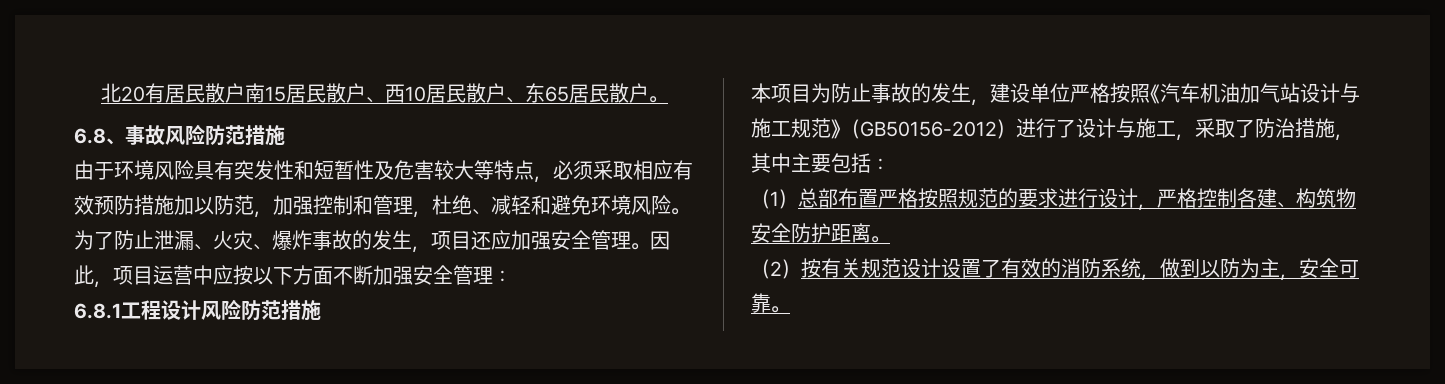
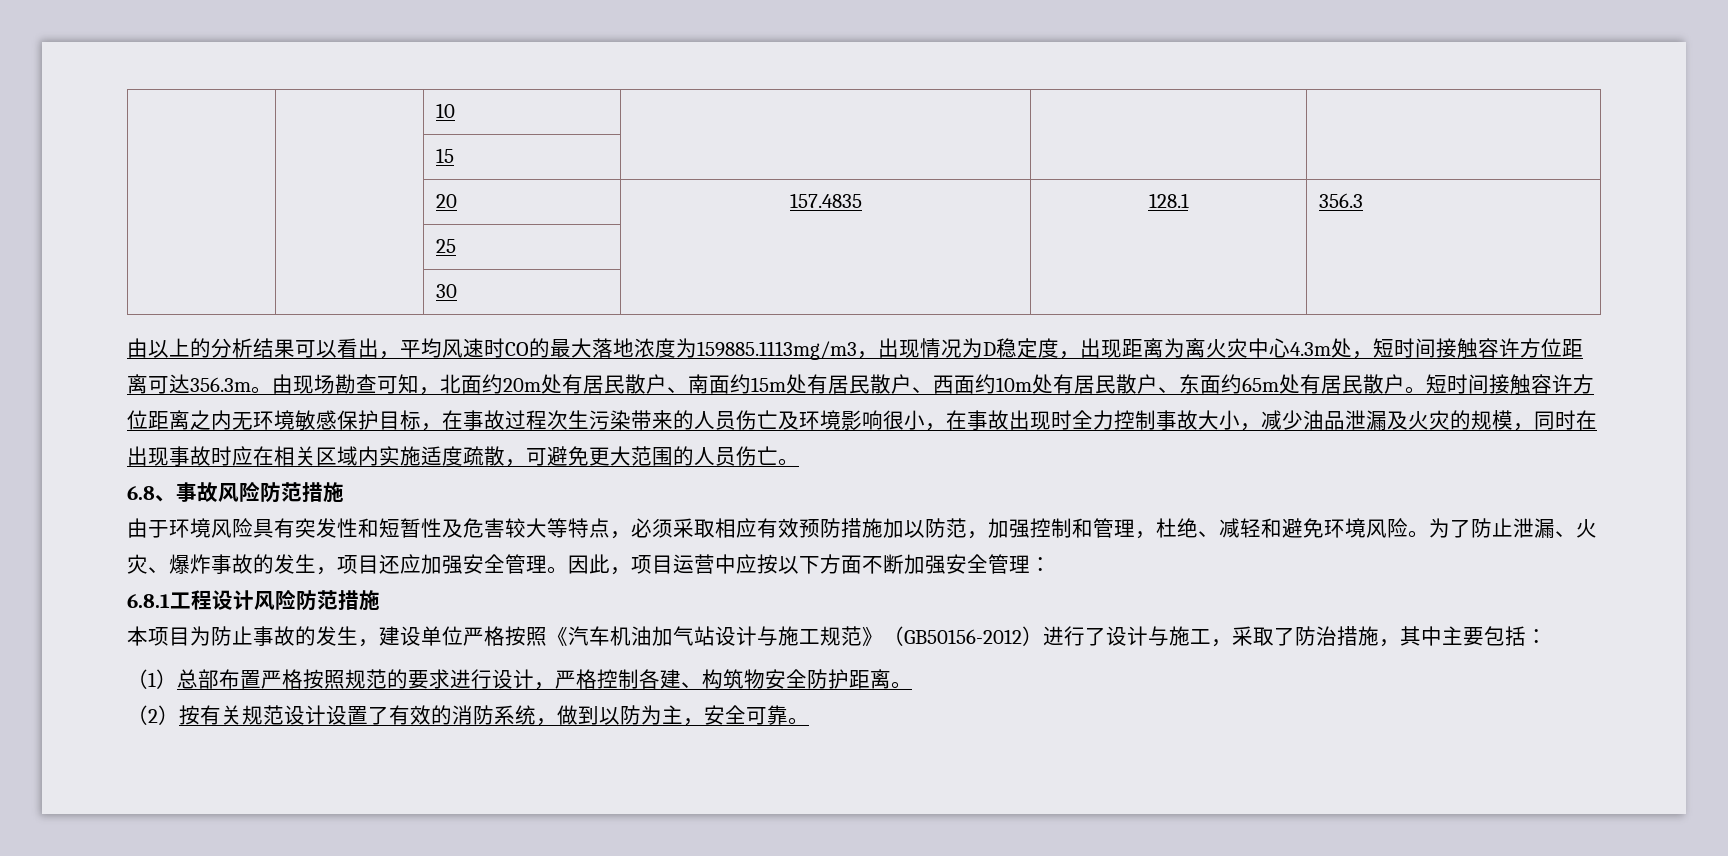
- 北20有居民散户南15居民散户、西10居民散户、东65居民散户。
+ | | 10 | | |
+ | | 15 | | |
+ | | 20 | 157.4835 | 128.1 | 356.3
+ | | 25 | | |
+ | | 30 | | |
+ 由以上的分析结果可以看出，平均风速时CO的最大落地浓度为159885.1113mg/m3，出现情况为D稳定度，出现距离为离火灾中心4.3m处，短时间接触容许方位距离可达356.3m。由现场勘查可知，北面约20m处有居民散户、南面约15m处有居民散户、西面约10m处有居民散户、东面约65m处有居民散户。短时间接触容许方位距离之内无环境敏感保护目标，在事故过程次生污染带来的人员伤亡及环境影响很小，在事故出现时全力控制事故大小，减少油品泄漏及火灾的规模，同时在出现事故时应在相关区域内实施适度疏散，可避免更大范围的人员伤亡。

